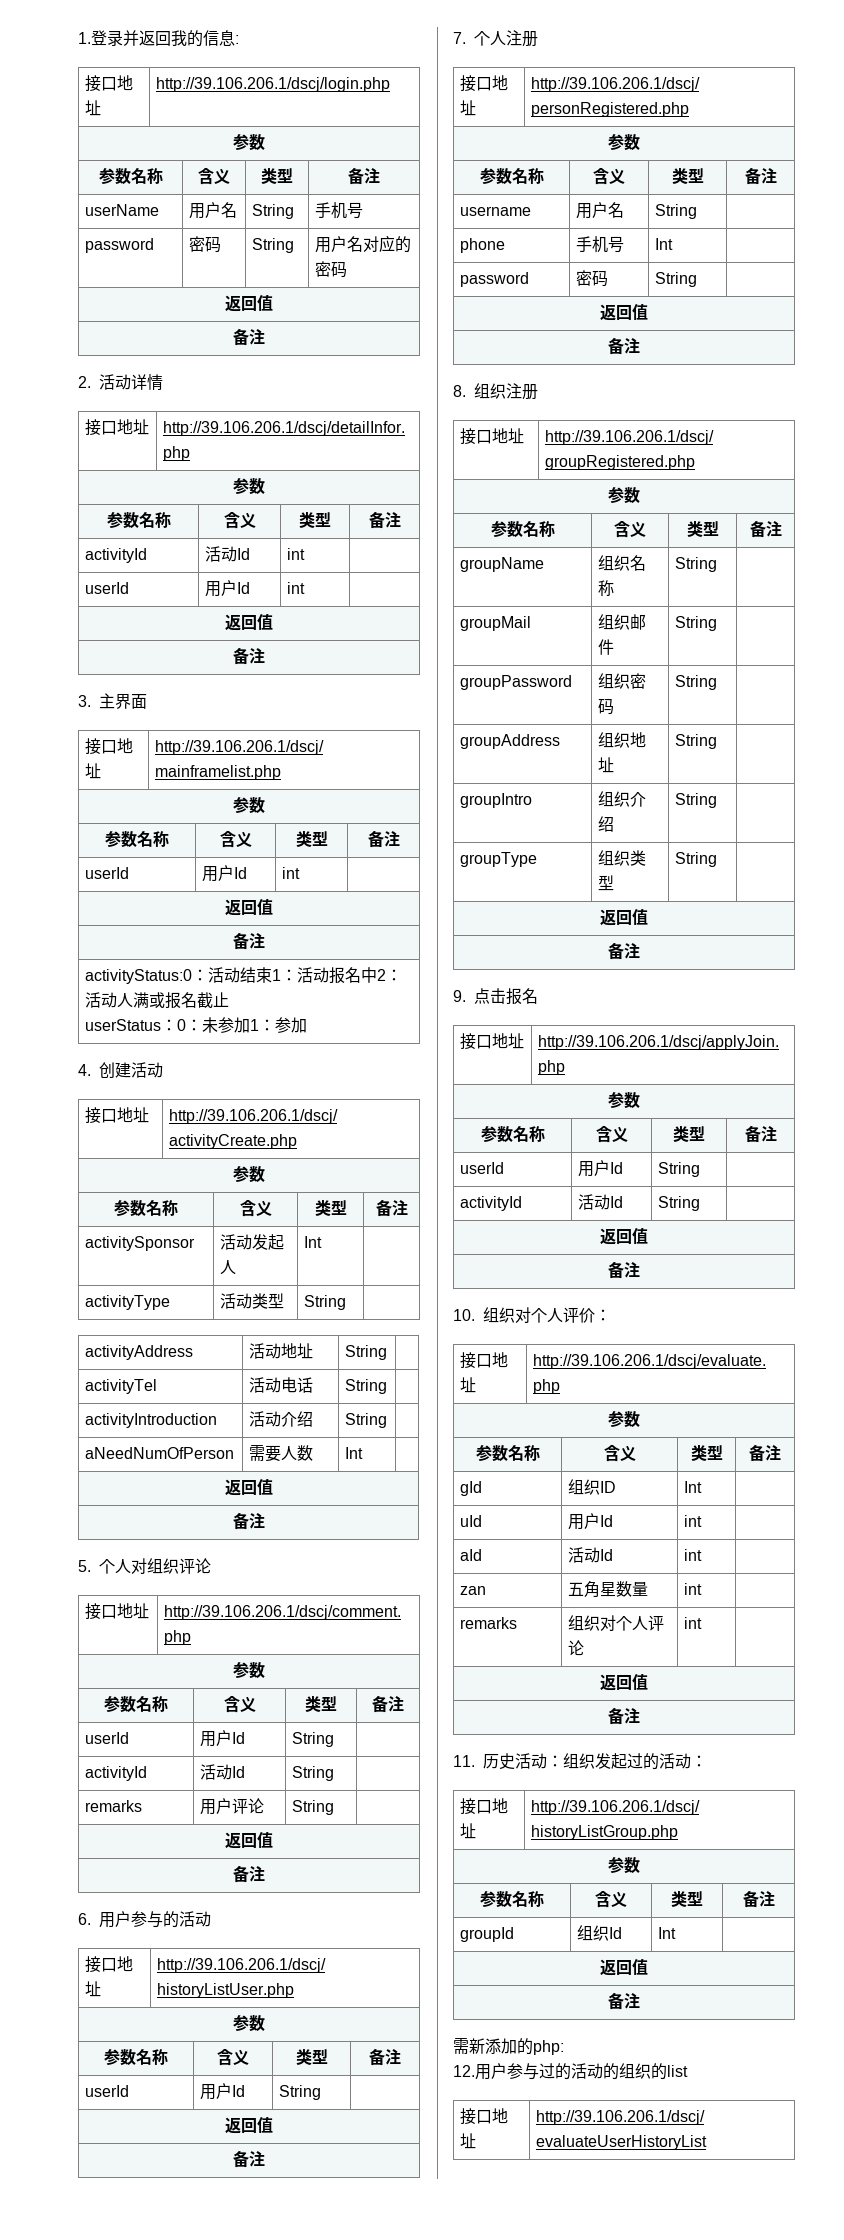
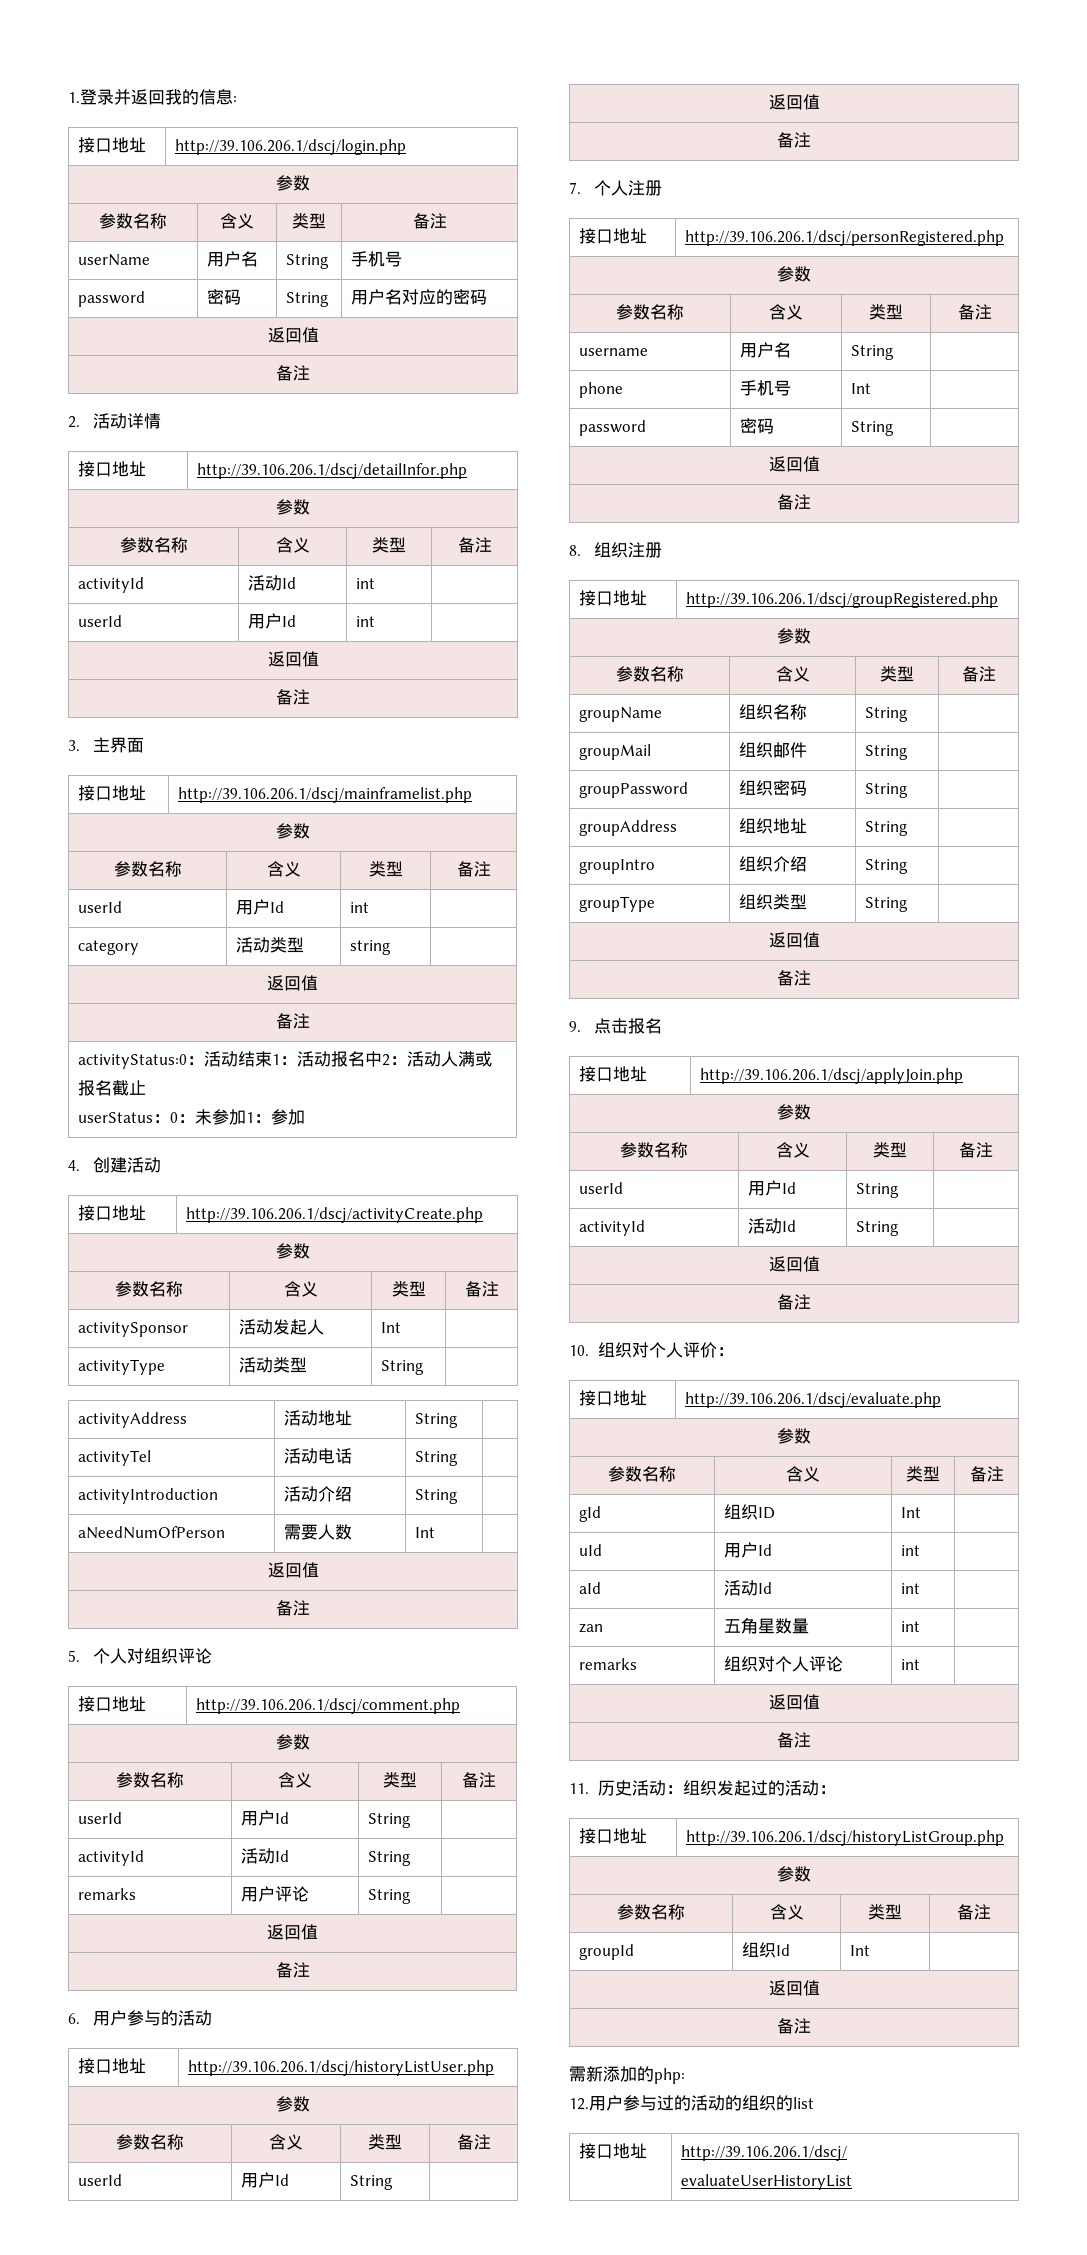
+ category | 活动类型 | string |

